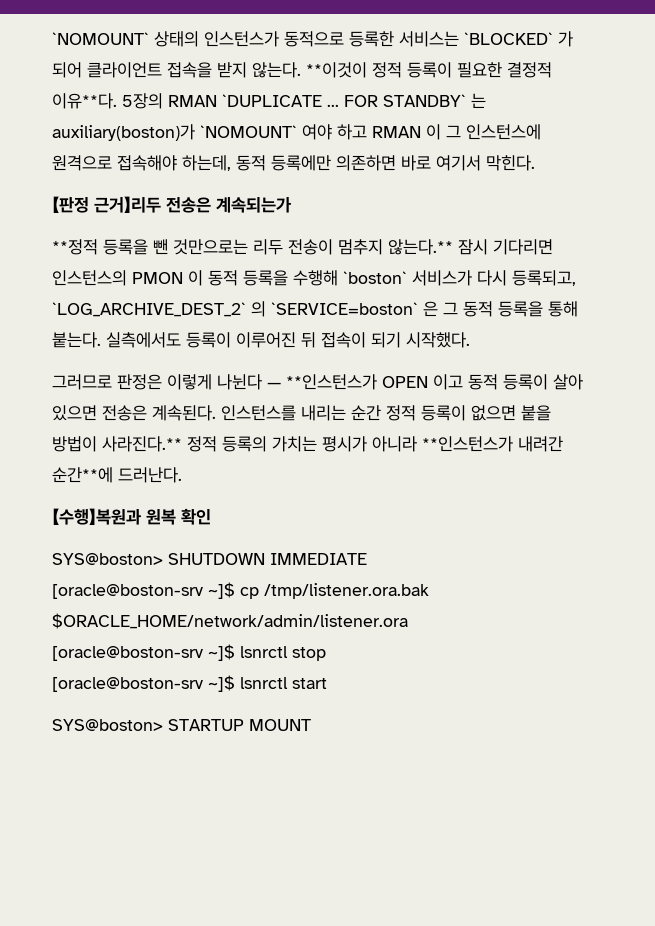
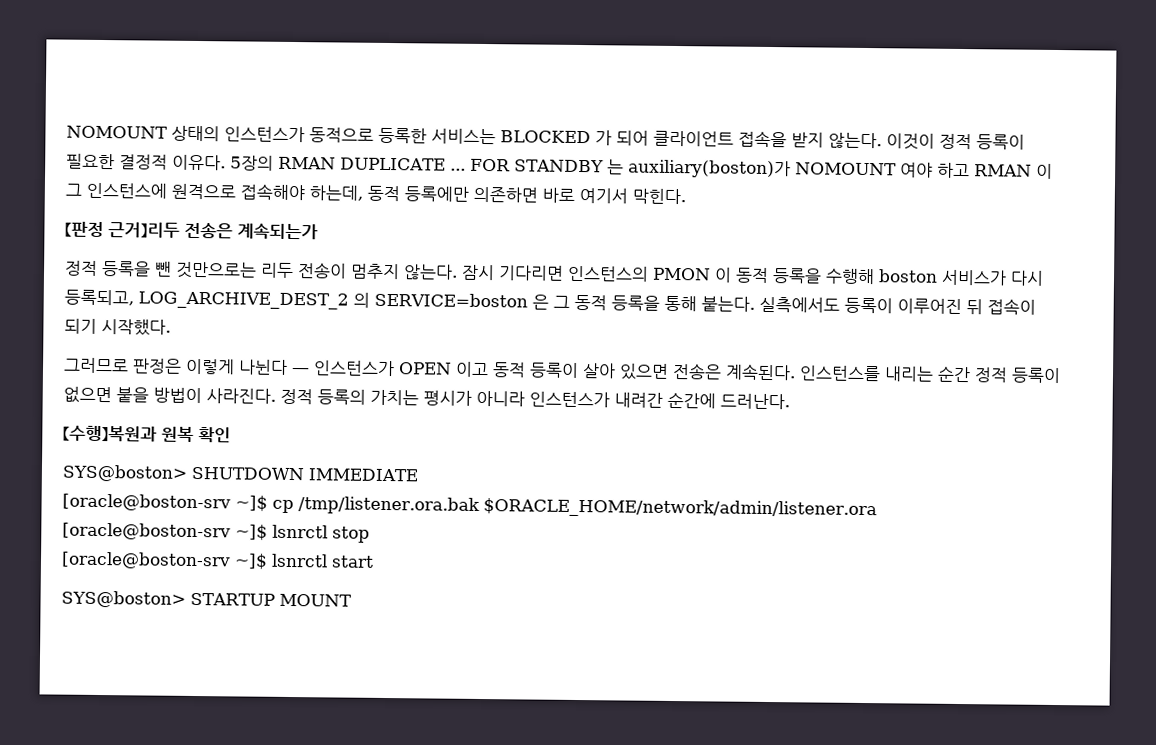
- `NOMOUNT` 상태의 인스턴스가 동적으로 등록한 서비스는 `BLOCKED` 가 되어 클라이언트 접속을 받지 않는다.
+ NOMOUNT 상태의 인스턴스가 동적으로 등록한 서비스는 BLOCKED 가 되어 클라이언트 접속을 받지 않는다.
- **이것이 정적 등록이 필요한 결정적 이유**다.
+ 이것이 정적 등록이 필요한 결정적 이유다.
- 5장의 RMAN `DUPLICATE ...
+ 5장의 RMAN DUPLICATE ...
- FOR STANDBY` 는 auxiliary(boston)가 `NOMOUNT` 여야 하고 RMAN 이 그 인스턴스에 원격으로 접속해야 하는데, 동적 등록에만 의존하면 바로 여기서 막힌다.
+ FOR STANDBY 는 auxiliary(boston)가 NOMOUNT 여야 하고 RMAN 이 그 인스턴스에 원격으로 접속해야 하는데, 동적 등록에만 의존하면 바로 여기서 막힌다.
- **정적 등록을 뺀 것만으로는 리두 전송이 멈추지 않는다.** 잠시 기다리면 인스턴스의 PMON 이 동적 등록을 수행해 `boston` 서비스가 다시 등록되고, `LOG_ARCHIVE_DEST_2` 의 `SERVICE=boston` 은 그 동적 등록을 통해 붙는다.
+ 정적 등록을 뺀 것만으로는 리두 전송이 멈추지 않는다. 잠시 기다리면 인스턴스의 PMON 이 동적 등록을 수행해 boston 서비스가 다시 등록되고, LOG_ARCHIVE_DEST_2 의 SERVICE=boston 은 그 동적 등록을 통해 붙는다.
- 그러므로 판정은 이렇게 나뉜다 — **인스턴스가 OPEN 이고 동적 등록이 살아 있으면 전송은 계속된다.
+ 그러므로 판정은 이렇게 나뉜다 — 인스턴스가 OPEN 이고 동적 등록이 살아 있으면 전송은 계속된다.
- 인스턴스를 내리는 순간 정적 등록이 없으면 붙을 방법이 사라진다.** 정적 등록의 가치는 평시가 아니라 **인스턴스가 내려간 순간**에 드러난다.
+ 인스턴스를 내리는 순간 정적 등록이 없으면 붙을 방법이 사라진다. 정적 등록의 가치는 평시가 아니라 인스턴스가 내려간 순간에 드러난다.

